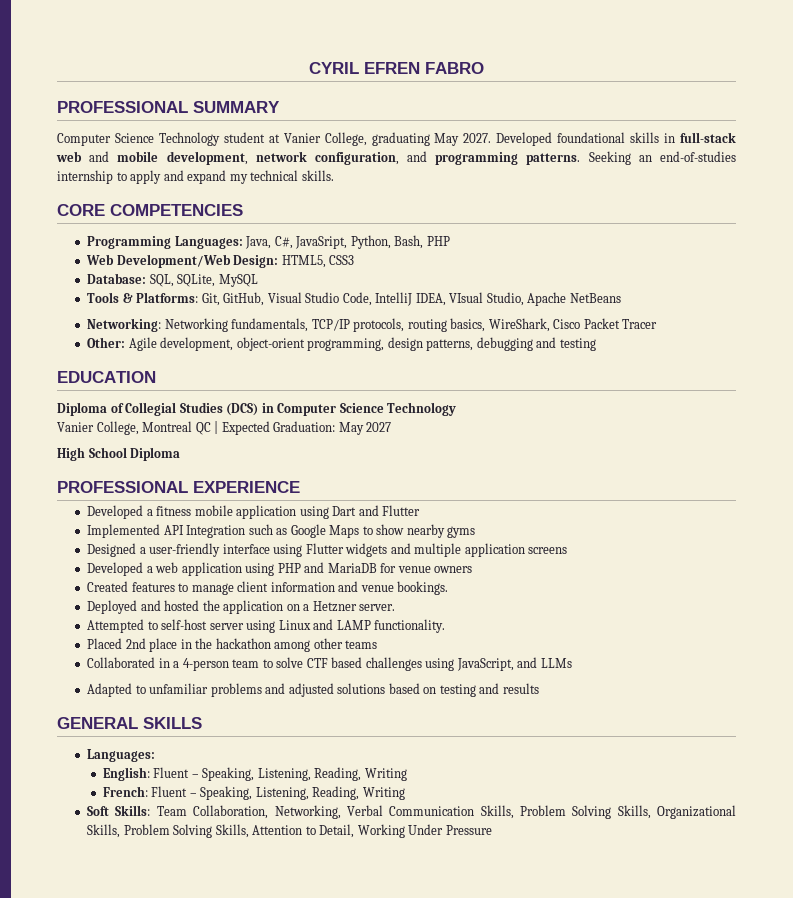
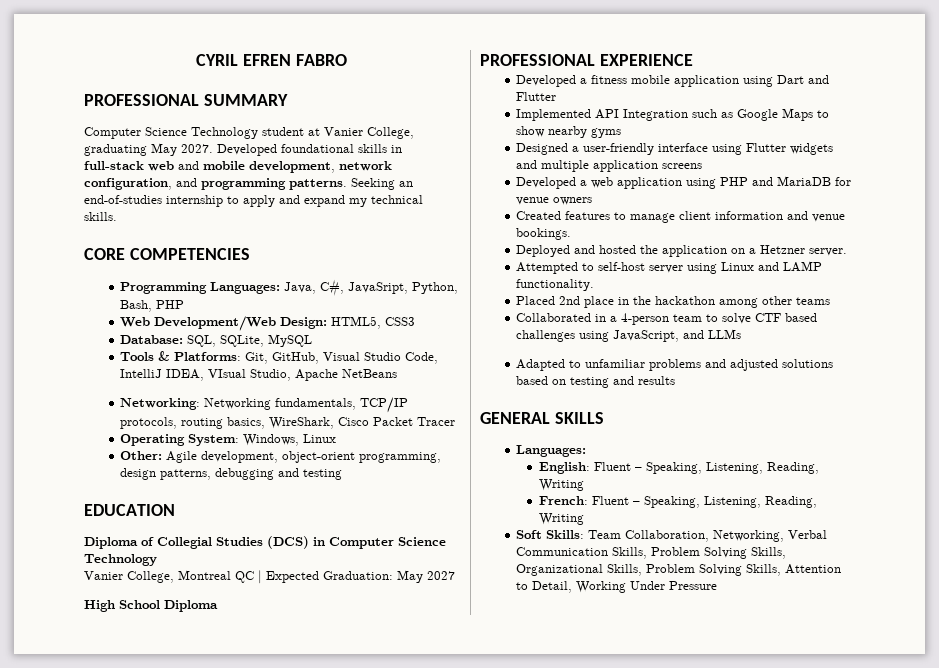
+ Operating System: Windows, Linux

